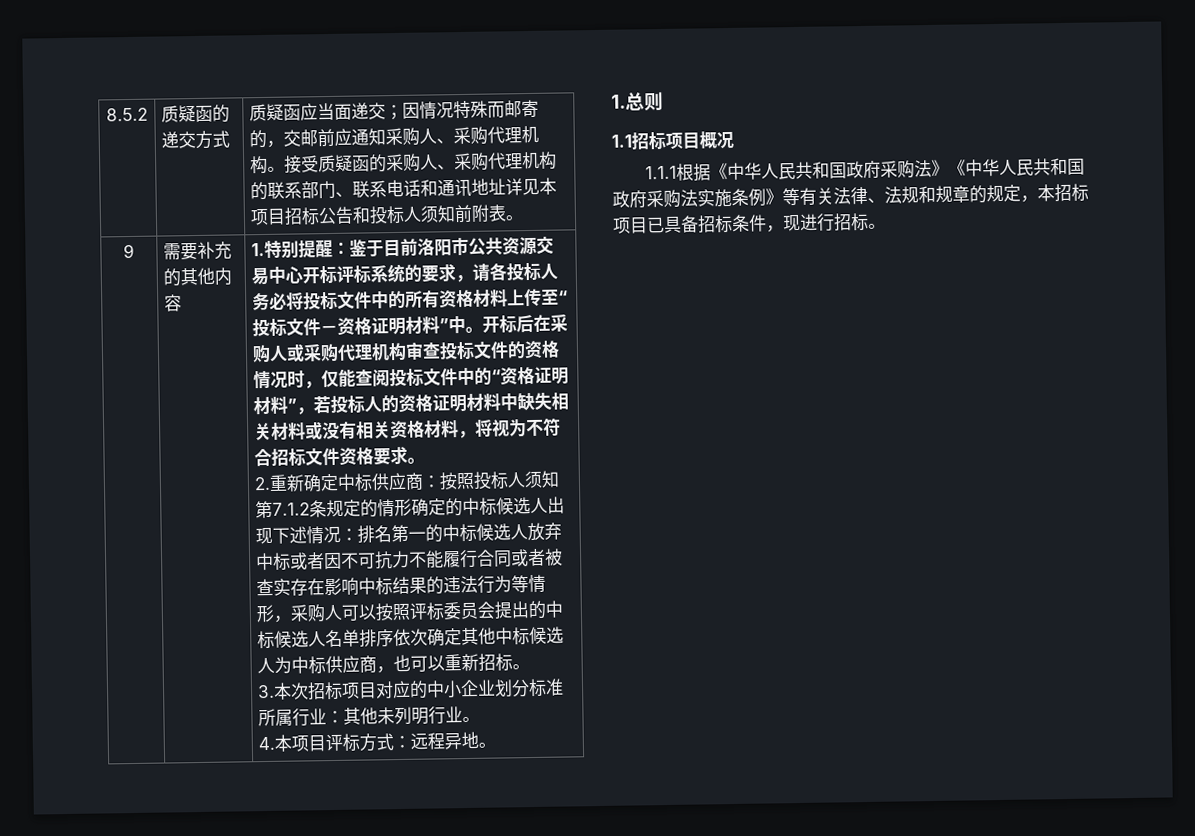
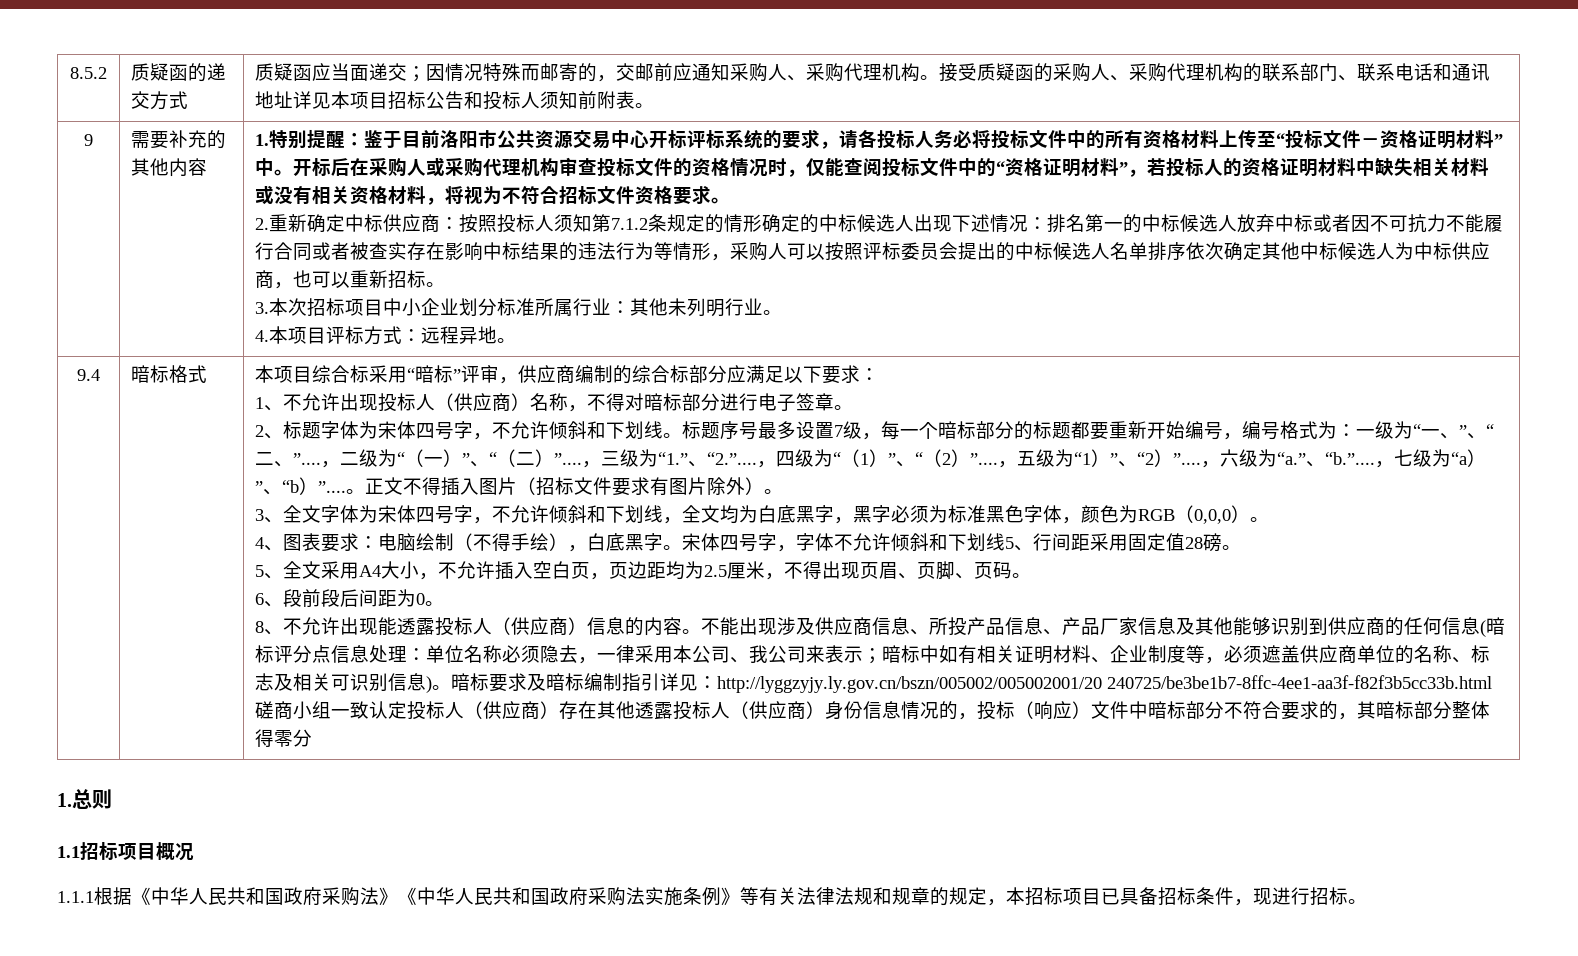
- 3.本次招标项目对应的中小企业划分标准所属行业：其他未列明行业。
+ 3.本次招标项目中小企业划分标准所属行业：其他未列明行业。
+ 9.4 | 暗标格式 | 本项目综合标采用“暗标”评审，供应商编制的综合标部分应满足以下要求：
+ 1、不允许出现投标人（供应商）名称，不得对暗标部分进行电子签章。
+ 2、标题字体为宋体四号字，不允许倾斜和下划线。标题序号最多设置7级，每一个暗标部分的标题都要重新开始编号，编号格式为：一级为“一、”、“二、”....，二级为“（一）”、“（二）”....，三级为“1.”、“2.”....，四级为“（1）”、“（2）”....，五级为“1）”、“2）”....，六级为“a.”、“b.”....，七级为“a）”、“b）”....。正文不得插入图片（招标文件要求有图片除外）。
+ 3、全文字体为宋体四号字，不允许倾斜和下划线，全文均为白底黑字，黑字必须为标准黑色字体，颜色为RGB（0,0,0）。
+ 4、图表要求：电脑绘制（不得手绘），白底黑字。宋体四号字，字体不允许倾斜和下划线5、行间距采用固定值28磅。
+ 5、全文采用A4大小，不允许插入空白页，页边距均为2.5厘米，不得出现页眉、页脚、页码。
+ 6、段前段后间距为0。
+ 8、不允许出现能透露投标人（供应商）信息的内容。不能出现涉及供应商信息、所投产品信息、产品厂家信息及其他能够识别到供应商的任何信息(暗标评分点信息处理：单位名称必须隐去，一律采用本公司、我公司来表示；暗标中如有相关证明材料、企业制度等，必须遮盖供应商单位的名称、标志及相关可识别信息)。暗标要求及暗标编制指引详见：http://lyggzyjy.ly.gov.cn/bszn/005002/005002001/20 240725/be3be1b7-8ffc-4ee1-aa3f-f82f3b5cc33b.html磋商小组一致认定投标人（供应商）存在其他透露投标人（供应商）身份信息情况的，投标（响应）文件中暗标部分不符合要求的，其暗标部分整体得零分
- 1.1.1根据《中华人民共和国政府采购法》《中华人民共和国政府采购法实施条例》等有关法律、法规和规章的规定，本招标项目已具备招标条件，现进行招标。
+ 1.1.1根据《中华人民共和国政府采购法》《中华人民共和国政府采购法实施条例》等有关法律法规和规章的规定，本招标项目已具备招标条件，现进行招标。

